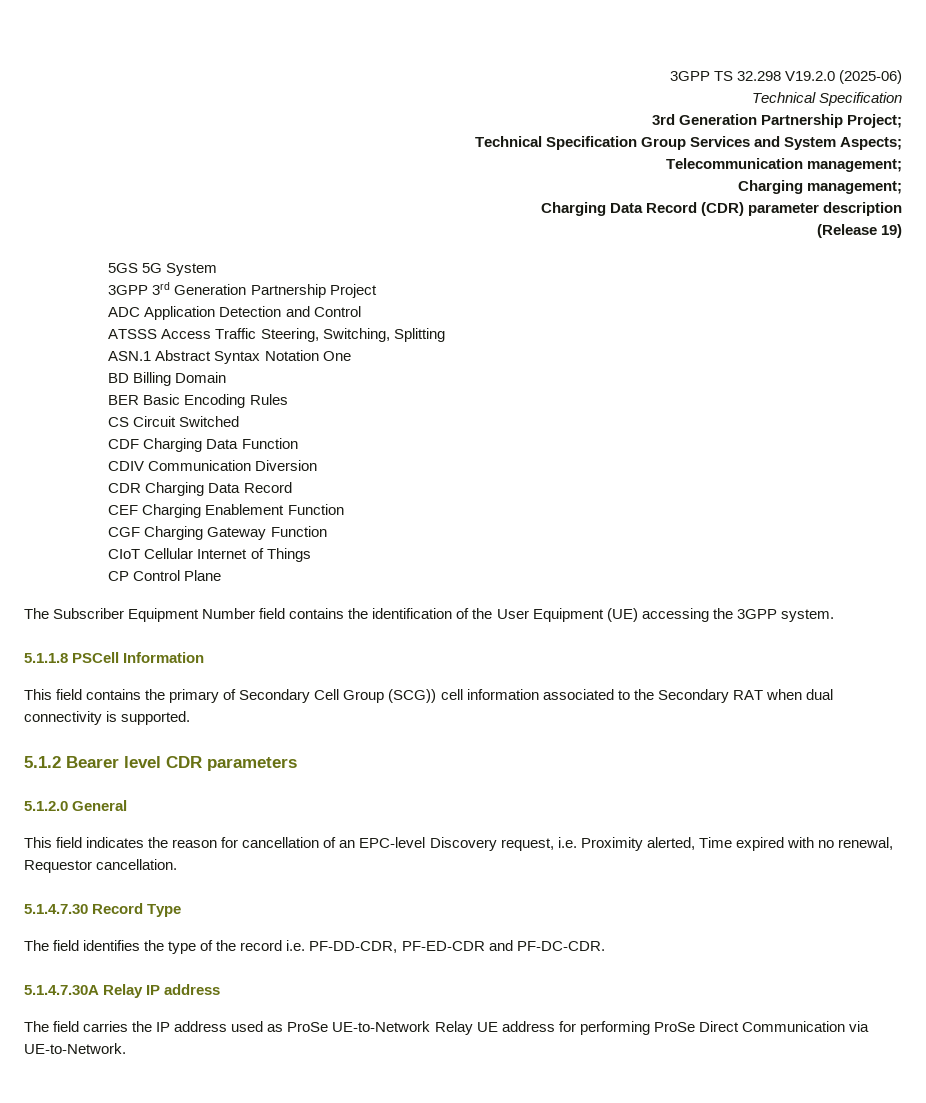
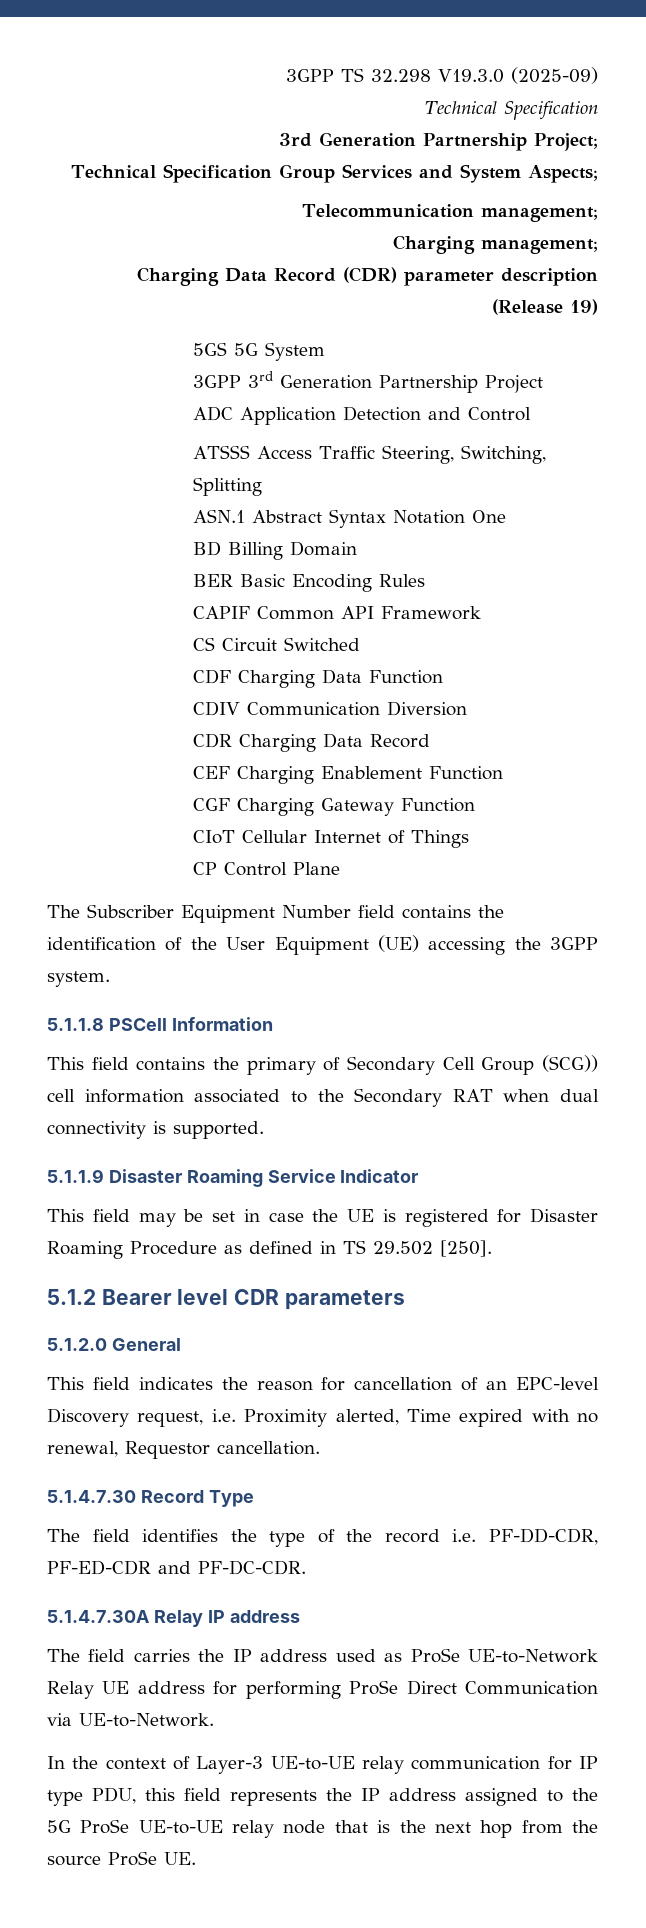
- 3GPP TS 32.298 V19.2.0 (2025-06)
+ 3GPP TS 32.298 V19.3.0 (2025-09)
+ CAPIF Common API Framework
+ 5.1.1.9 Disaster Roaming Service Indicator
+ This field may be set in case the UE is registered for Disaster Roaming Procedure as defined in TS 29.502 [250].
+ In the context of Layer-3 UE-to-UE relay communication for IP type PDU, this field represents the IP address assigned to the 5G ProSe UE-to-UE relay node that is the next hop from the source ProSe UE.

